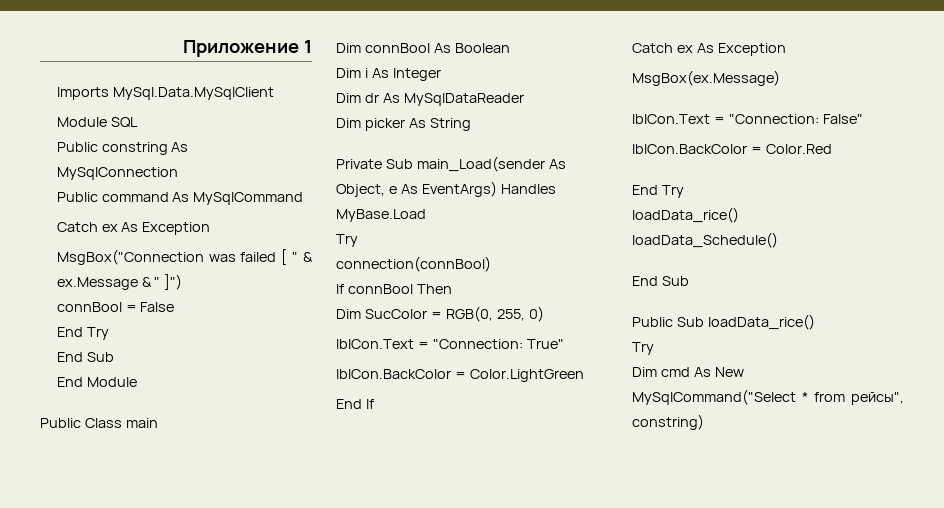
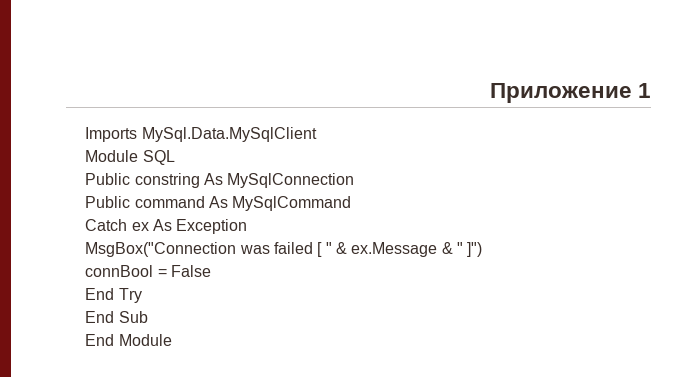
- Public Class main
- Dim connBool As Boolean
- Dim i As Integer
- Dim dr As MySqlDataReader
- Dim picker As String
- Private Sub main_Load(sender As Object, e As EventArgs) Handles MyBase.Load
- Try
- connection(connBool)
- If connBool Then
- Dim SucColor = RGB(0, 255, 0)
- lblCon.Text = "Connection: True"
- lblCon.BackColor = Color.LightGreen
- End If
- Catch ex As Exception
- MsgBox(ex.Message)
- lblCon.Text = "Connection: False"
- lblCon.BackColor = Color.Red
- End Try
- loadData_rice()
- loadData_Schedule()
- End Sub
- Public Sub loadData_rice()
- Try
- Dim cmd As New MySqlCommand("Select * from рейсы", constring)

